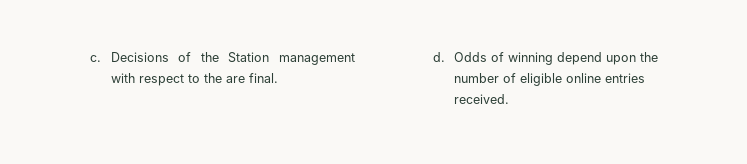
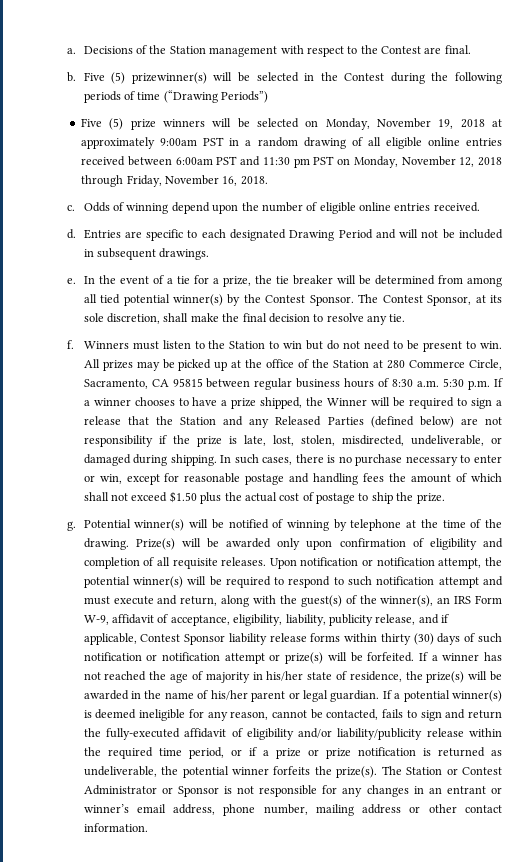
- c.
+ a.
- Decisions of the Station management with respect to the are final.
+ Decisions of the Station management with respect to the Contest are final.
- d.
+ b. Five (5) prizewinner(s) will be selected in the Contest during the following periods of time (“Drawing Periods”)
+ Five (5) prize winners will be selected on Monday, November 19, 2018 at approximately 9:00am PST in a random drawing of all eligible online entries received between 6:00am PST and 11:30 pm PST on Monday, November 12, 2018 through Friday, November 16, 2018.
+ c.
+ d. Entries are specific to each designated Drawing Period and will not be included in subsequent drawings.
+ e. In the event of a tie for a prize, the tie breaker will be determined from among all tied potential winner(s) by the Contest Sponsor. The Contest Sponsor, at its sole discretion, shall make the final decision to resolve any tie.
+ f. Winners must listen to the Station to win but do not need to be present to win. All prizes may be picked up at the office of the Station at 280 Commerce Circle, Sacramento, CA 95815 between regular business hours of 8:30 a.m. 5:30 p.m. If a winner chooses to have a prize shipped, the Winner will be required to sign a release that the Station and any Released Parties (defined below) are not responsibility if the prize is late, lost, stolen, misdirected, undeliverable, or damaged during shipping. In such cases, there is no purchase necessary to enter or win, except for reasonable postage and handling fees the amount of which shall not exceed $1.50 plus the actual cost of postage to ship the prize.
+ g. Potential winner(s) will be notified of winning by telephone at the time of the drawing. Prize(s) will be awarded only upon confirmation of eligibility and completion of all requisite releases. Upon notification or notification attempt, the potential winner(s) will be required to respond to such notification attempt and must execute and return, along with the guest(s) of the winner(s), an IRS Form W-9, affidavit of acceptance, eligibility, liability, publicity release, and if applicable, Contest Sponsor liability release forms within thirty (30) days of such notification or notification attempt or prize(s) will be forfeited. If a winner has not reached the age of majority in his/her state of residence, the prize(s) will be awarded in the name of his/her parent or legal guardian. If a potential winner(s) is deemed ineligible for any reason, cannot be contacted, fails to sign and return the fully-executed affidavit of eligibility and/or liability/publicity release within the required time period, or if a prize or prize notification is returned as undeliverable, the potential winner forfeits the prize(s). The Station or Contest Administrator or Sponsor is not responsible for any changes in an entrant or winner’s email address, phone number, mailing address or other contact information.

